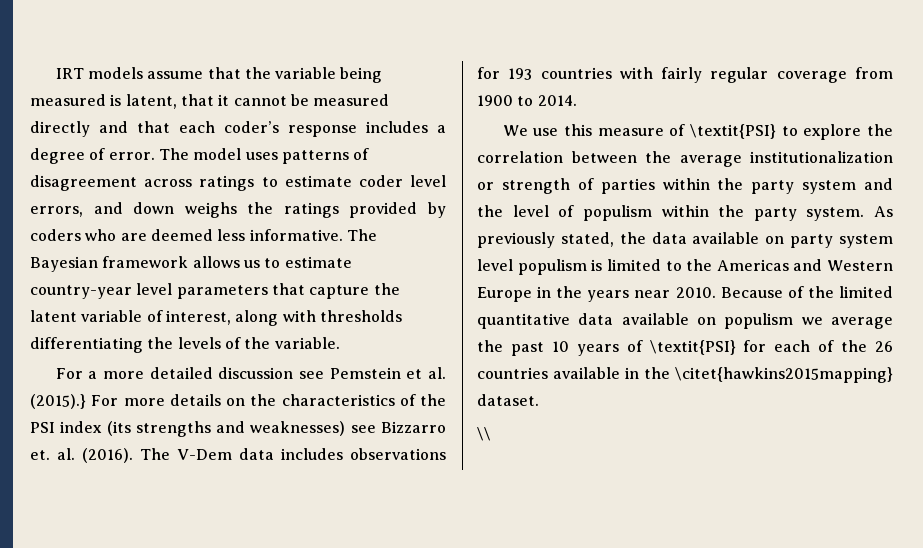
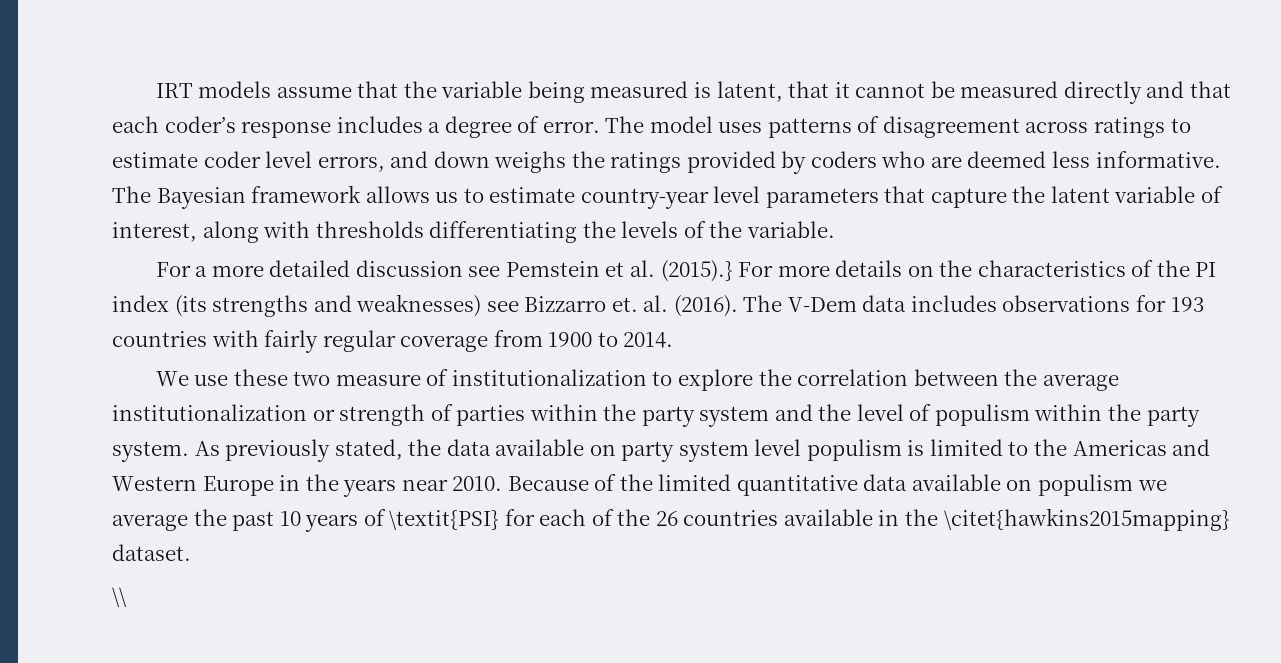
- For a more detailed discussion see Pemstein et al. (2015).} For more details on the characteristics of the PSI index (its strengths and weaknesses) see Bizzarro et. al. (2016).
+ For a more detailed discussion see Pemstein et al. (2015).} For more details on the characteristics of the PI index (its strengths and weaknesses) see Bizzarro et. al. (2016).
- We use this measure of \textit{PSI} to explore the correlation between the average institutionalization or strength of parties within the party system and the level of populism within the party system.
+ We use these two measure of institutionalization to explore the correlation between the average institutionalization or strength of parties within the party system and the level of populism within the party system.

